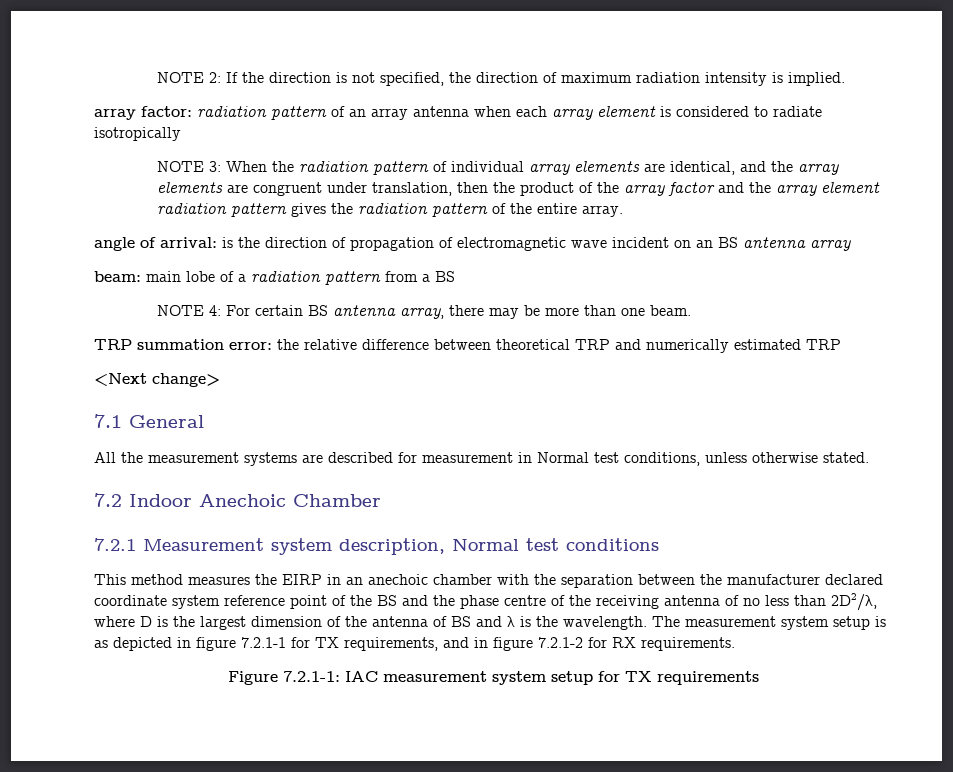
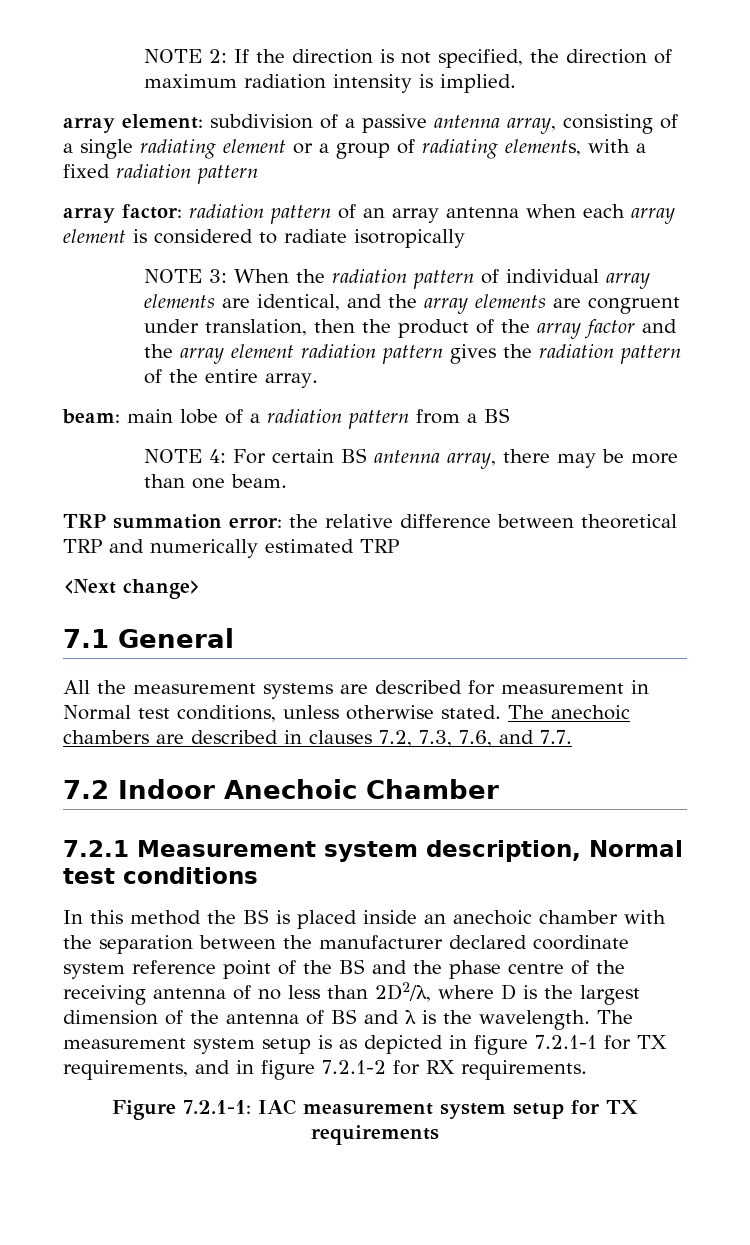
+ array element: subdivision of a passive antenna array, consisting of a single radiating element or a group of radiating elements, with a fixed radiation pattern
- angle of arrival: is the direction of propagation of electromagnetic wave incident on an BS antenna array
+ The anechoic chambers are described in clauses 7.2, 7.3, 7.6, and 7.7.
- This method measures the EIRP in an anechoic chamber with the separation between the manufacturer declared coordinate system reference point of the BS and the phase centre of the receiving antenna of no less than 2D2/λ, where D is the largest dimension of the antenna of BS and λ is the wavelength.
+ In this method the BS is placed inside an anechoic chamber with the separation between the manufacturer declared coordinate system reference point of the BS and the phase centre of the receiving antenna of no less than 2D2/λ, where D is the largest dimension of the antenna of BS and λ is the wavelength.

